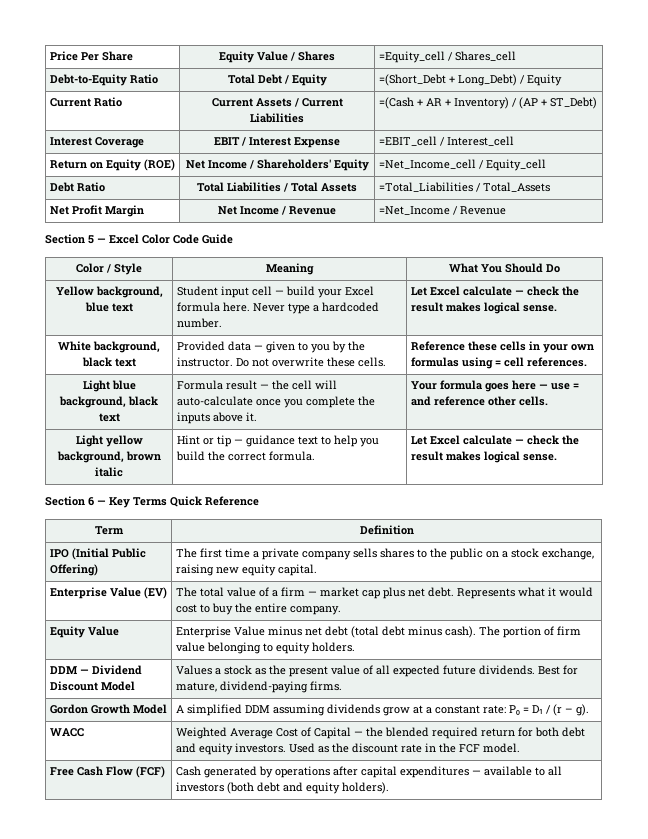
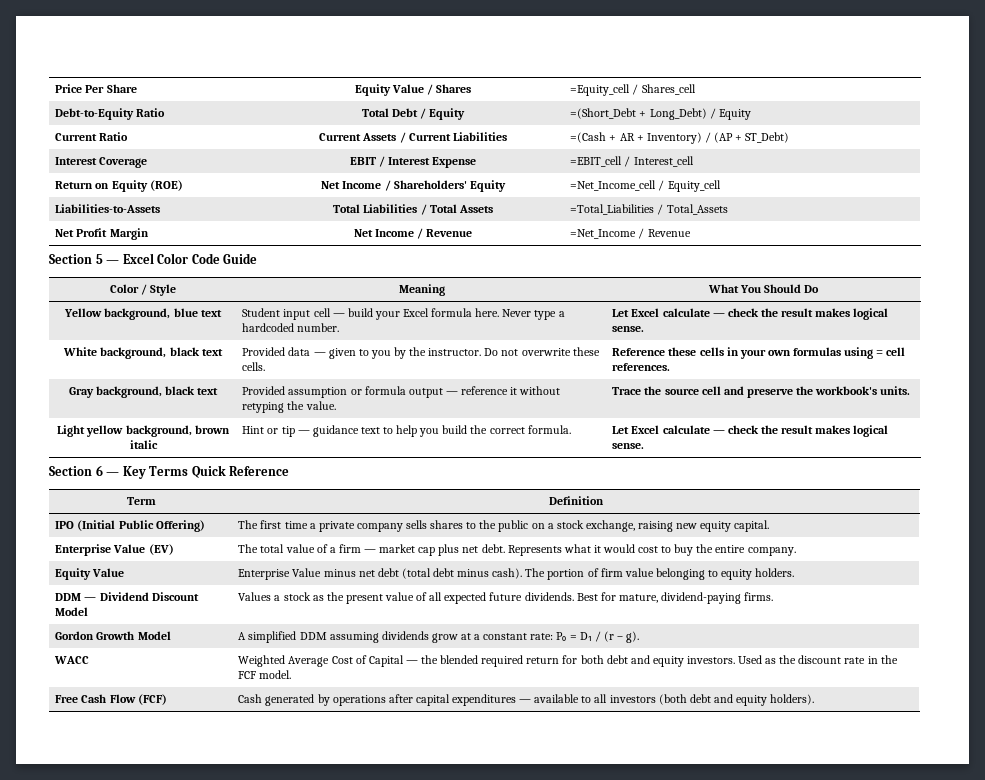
- Debt Ratio | Total Liabilities / Total Assets | =Total_Liabilities / Total_Assets
+ Liabilities-to-Assets | Total Liabilities / Total Assets | =Total_Liabilities / Total_Assets
- Light blue background, black text | Formula result — the cell will auto-calculate once you complete the inputs above it. | Your formula goes here — use = and reference other cells.
+ Gray background, black text | Provided assumption or formula output — reference it without retyping the value. | Trace the source cell and preserve the workbook's units.

